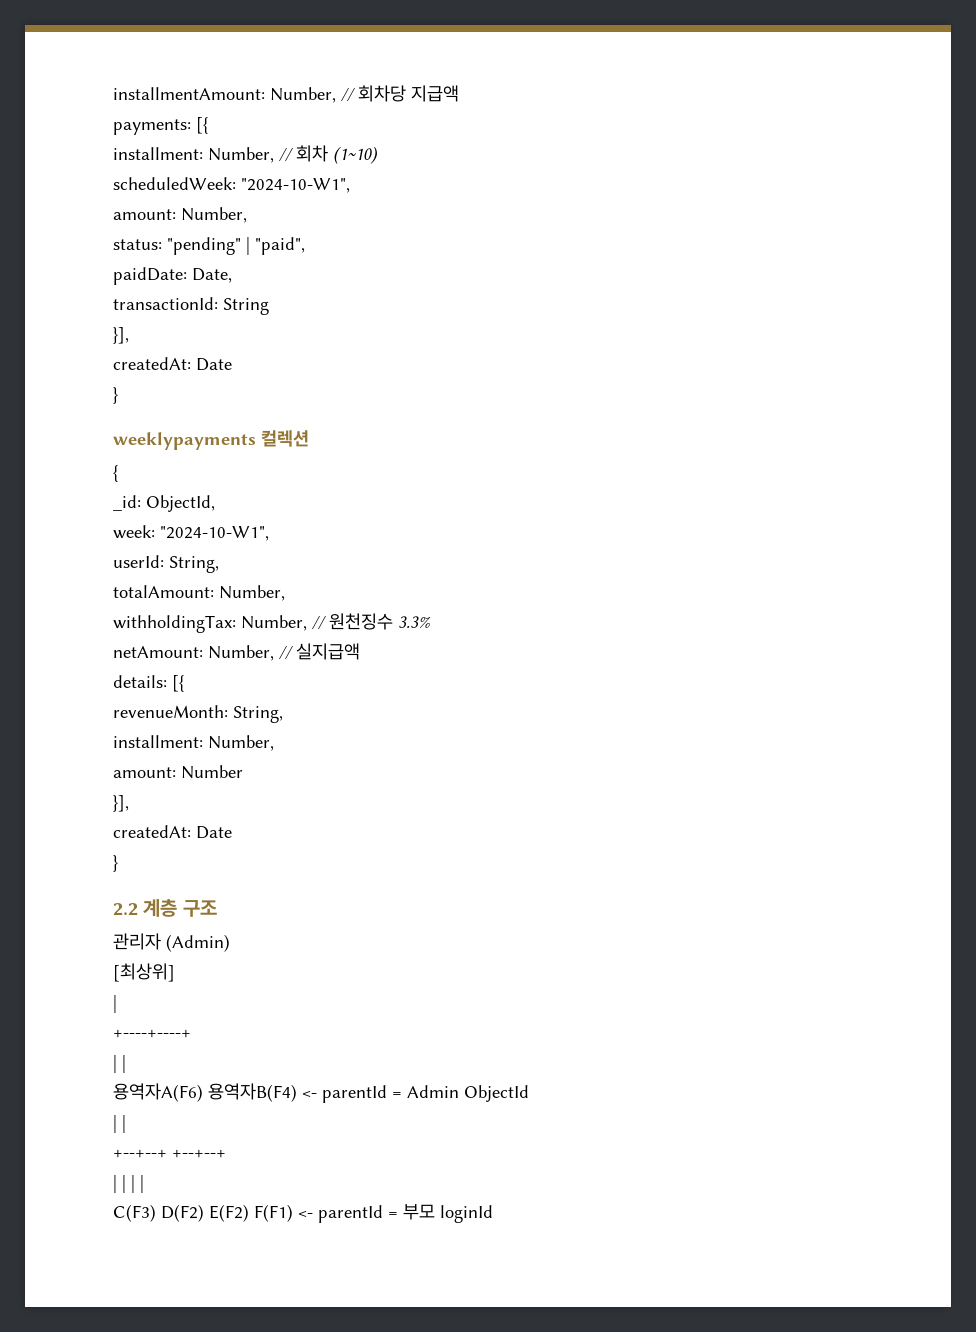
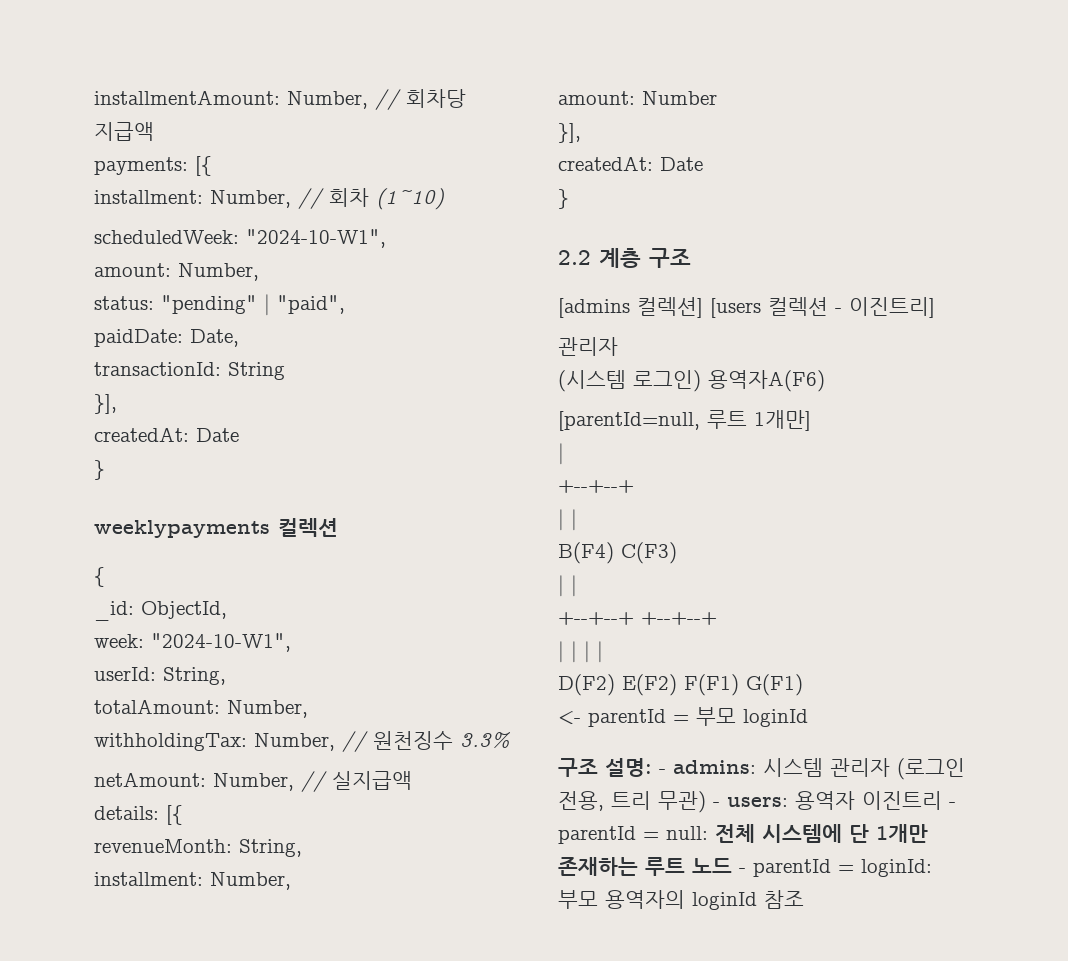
- 관리자 (Admin)
- [최상위]
+ [admins 컬렉션] [users 컬렉션 - 이진트리]
+ 관리자
+ (시스템 로그인) 용역자A(F6)
+ [parentId=null, 루트 1개만]
  |
- +----+----+
+ +--+--+
  | |
- 용역자A(F6) 용역자B(F4) <- parentId = Admin ObjectId
+ B(F4) C(F3)
- C(F3) D(F2) E(F2) F(F1) <- parentId = 부모 loginId
+ D(F2) E(F2) F(F1) G(F1)
+ <- parentId = 부모 loginId
+ 구조 설명: - admins: 시스템 관리자 (로그인 전용, 트리 무관) - users: 용역자 이진트리 - parentId = null: 전체 시스템에 단 1개만 존재하는 루트 노드 - parentId = loginId: 부모 용역자의 loginId 참조

